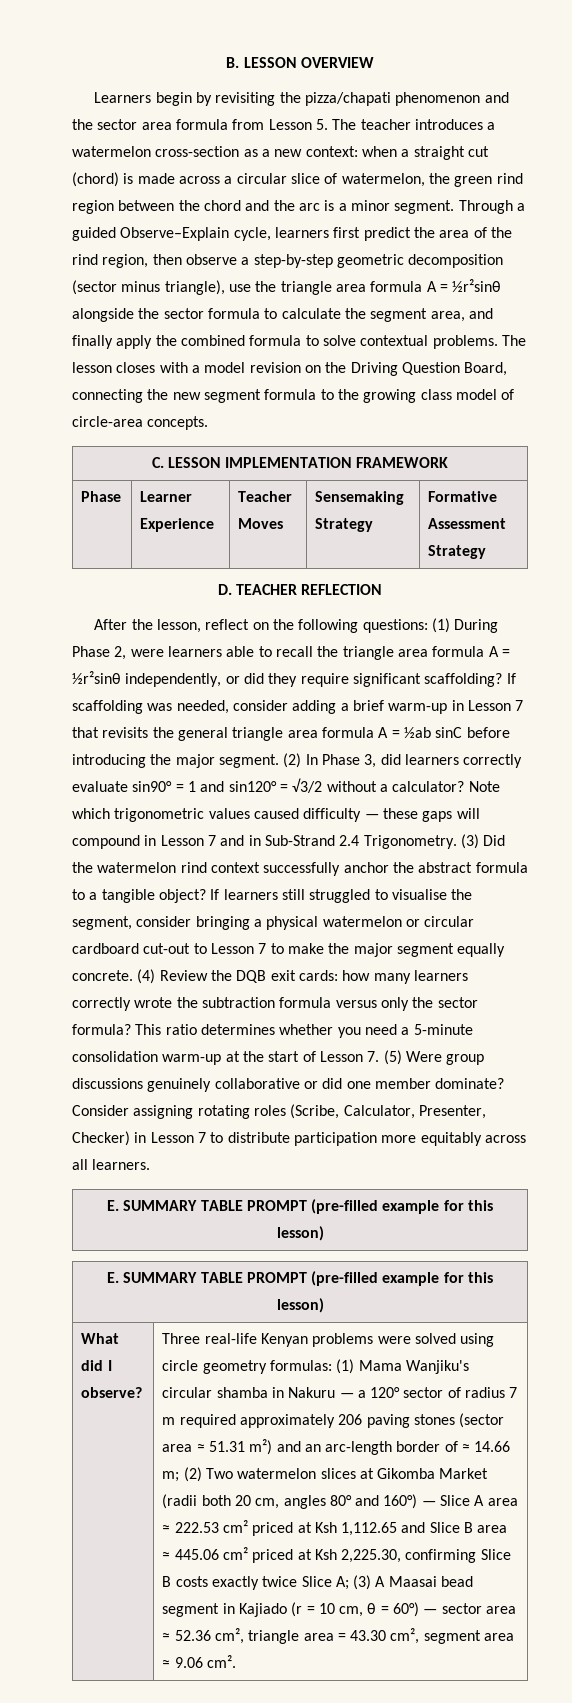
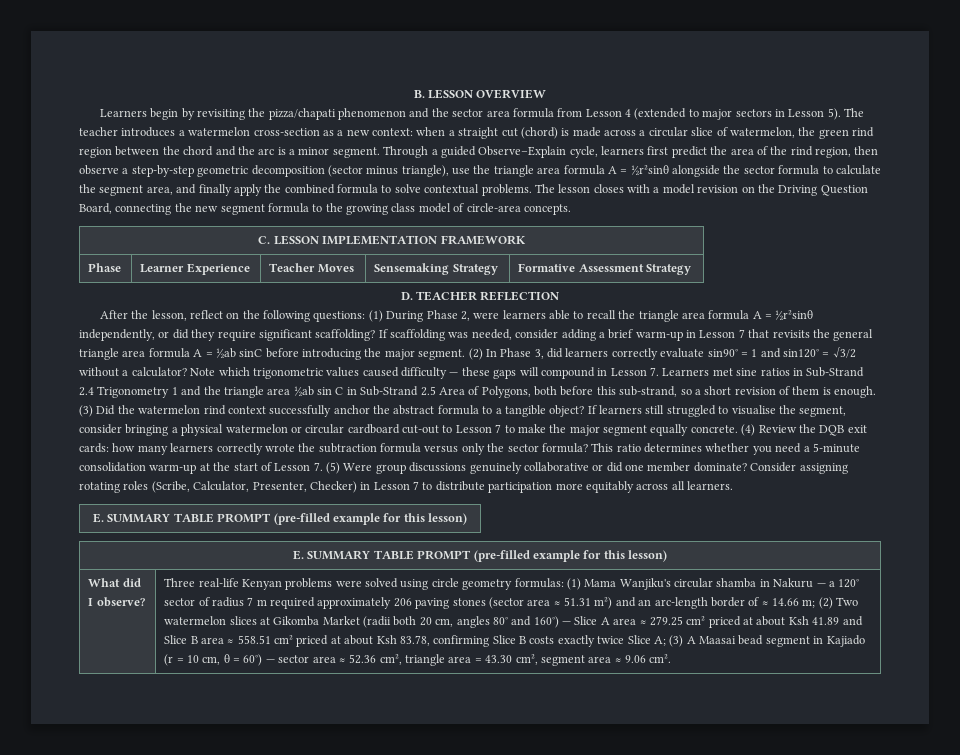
- Learners begin by revisiting the pizza/chapati phenomenon and the sector area formula from Lesson 5. The teacher introduces a watermelon cross-section as a new context: when a straight cut (chord) is made across a circular slice of watermelon, the green rind region between the chord and the arc is a minor segment.
+ Learners begin by revisiting the pizza/chapati phenomenon and the sector area formula from Lesson 4 (extended to major sectors in Lesson 5). The teacher introduces a watermelon cross-section as a new context: when a straight cut (chord) is made across a circular slice of watermelon, the green rind region between the chord and the arc is a minor segment.
- Note which trigonometric values caused difficulty — these gaps will compound in Lesson 7 and in Sub-Strand 2.4 Trigonometry.
+ Note which trigonometric values caused difficulty — these gaps will compound in Lesson 7. Learners met sine ratios in Sub-Strand 2.4 Trigonometry 1 and the triangle area ½ab sin C in Sub-Strand 2.5 Area of Polygons, both before this sub-strand, so a short revision of them is enough.
- (2) Two watermelon slices at Gikomba Market (radii both 20 cm, angles 80° and 160°) — Slice A area ≈ 222.53 cm² priced at Ksh 1,112.65 and Slice B area ≈ 445.06 cm² priced at Ksh 2,225.30, confirming Slice B costs exactly twice Slice A;
+ (2) Two watermelon slices at Gikomba Market (radii both 20 cm, angles 80° and 160°) — Slice A area ≈ 279.25 cm² priced at about Ksh 41.89 and Slice B area ≈ 558.51 cm² priced at about Ksh 83.78, confirming Slice B costs exactly twice Slice A;

